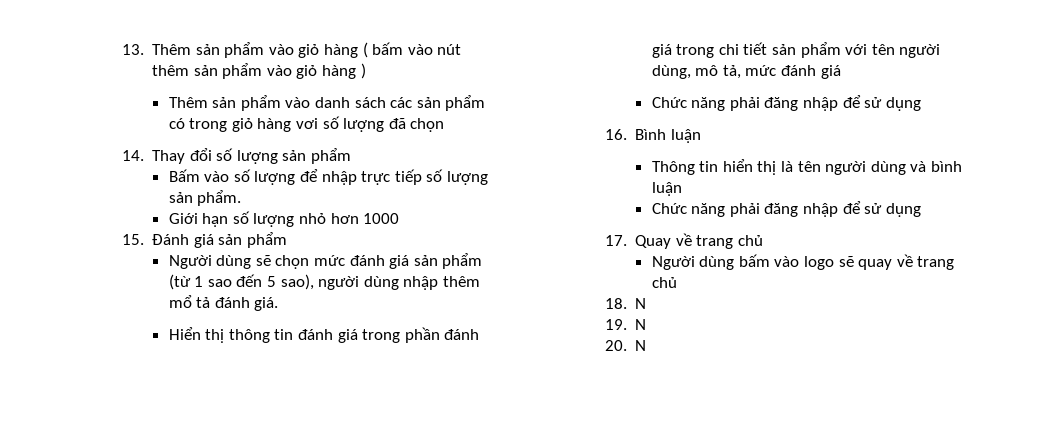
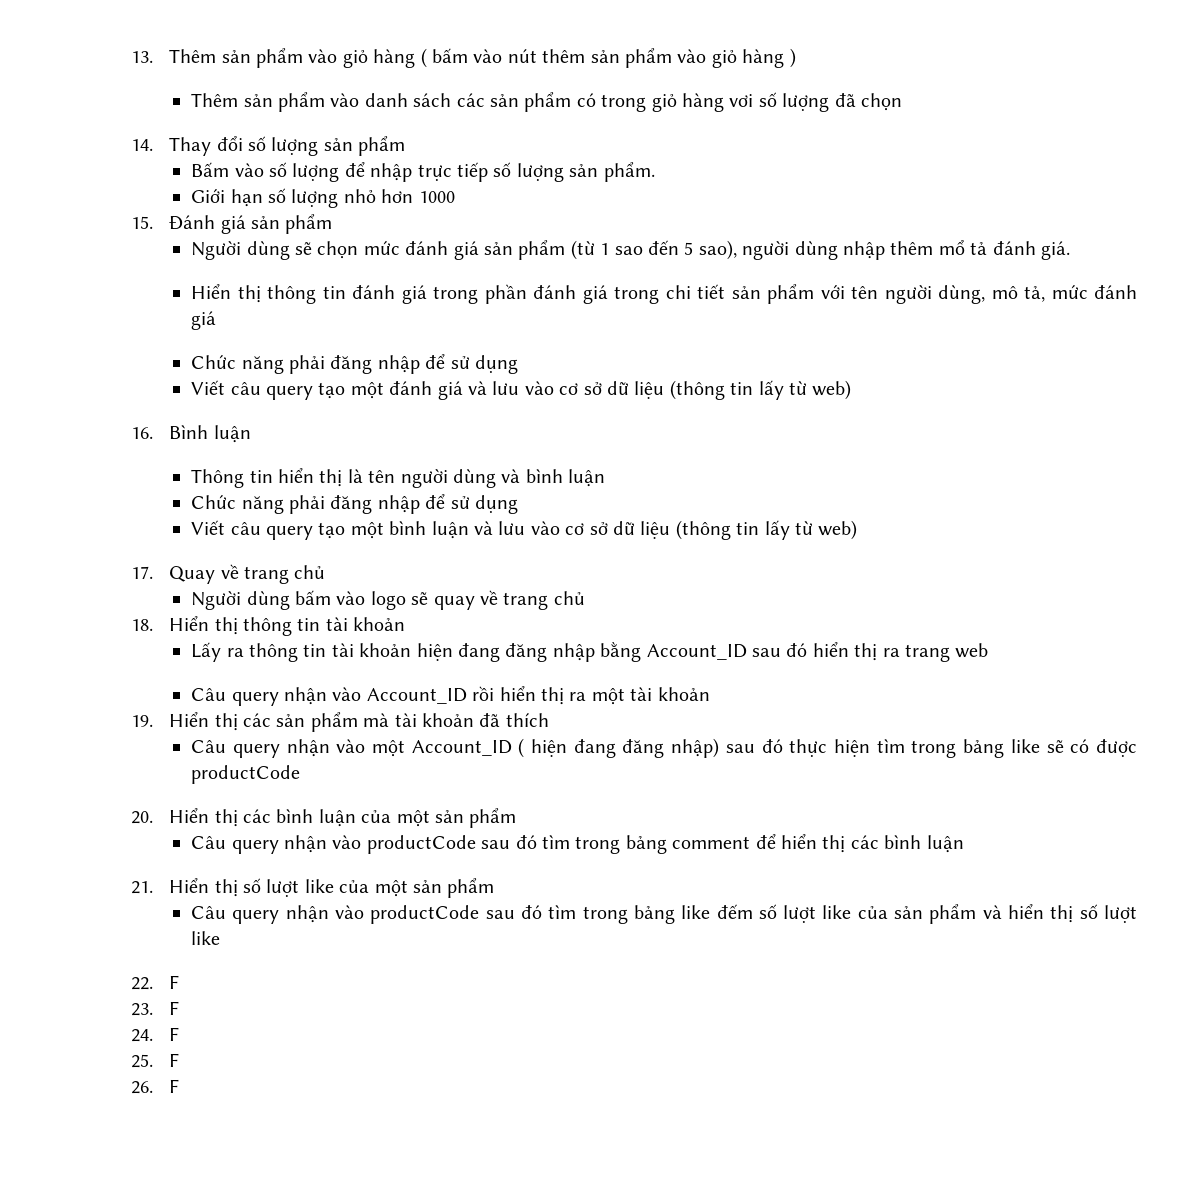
+ Viết câu query tạo một đánh giá và lưu vào cơ sở dữ liệu (thông tin lấy từ web)
+ Viết câu query tạo một bình luận và lưu vào cơ sở dữ liệu (thông tin lấy từ web)
- 18. N
- 19. N
- 20. N
+ 18. Hiển thị thông tin tài khoản
+ Lấy ra thông tin tài khoản hiện đang đăng nhập bằng Account_ID sau đó hiển thị ra trang web
+ Câu query nhận vào Account_ID rồi hiển thị ra một tài khoản
+ 19. Hiển thị các sản phẩm mà tài khoản đã thích
+ Câu query nhận vào một Account_ID ( hiện đang đăng nhập) sau đó thực hiện tìm trong bảng like sẽ có được productCode
+ 20. Hiển thị các bình luận của một sản phẩm
+ Câu query nhận vào productCode sau đó tìm trong bảng comment để hiển thị các bình luận
+ 21. Hiển thị số lượt like của một sản phẩm
+ Câu query nhận vào productCode sau đó tìm trong bảng like đếm số lượt like của sản phẩm và hiển thị số lượt like
+ 22. F
+ 23. F
+ 24. F
+ 25. F
+ 26. F

